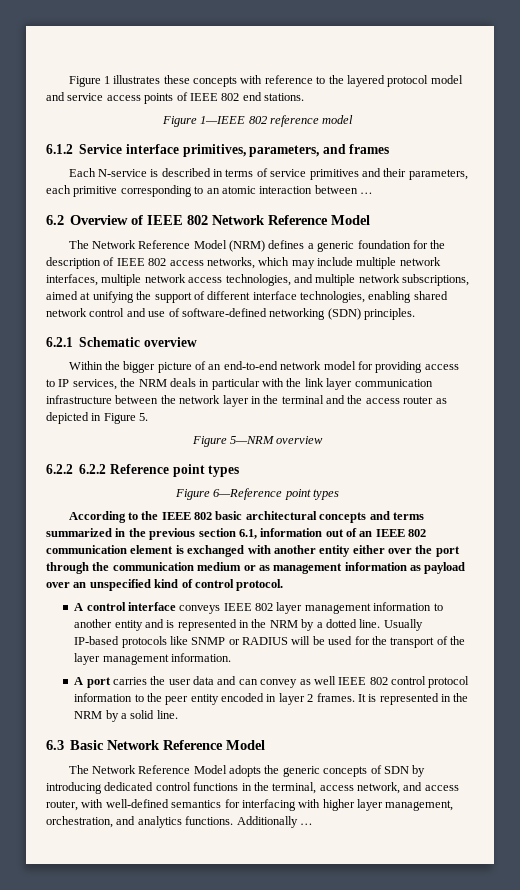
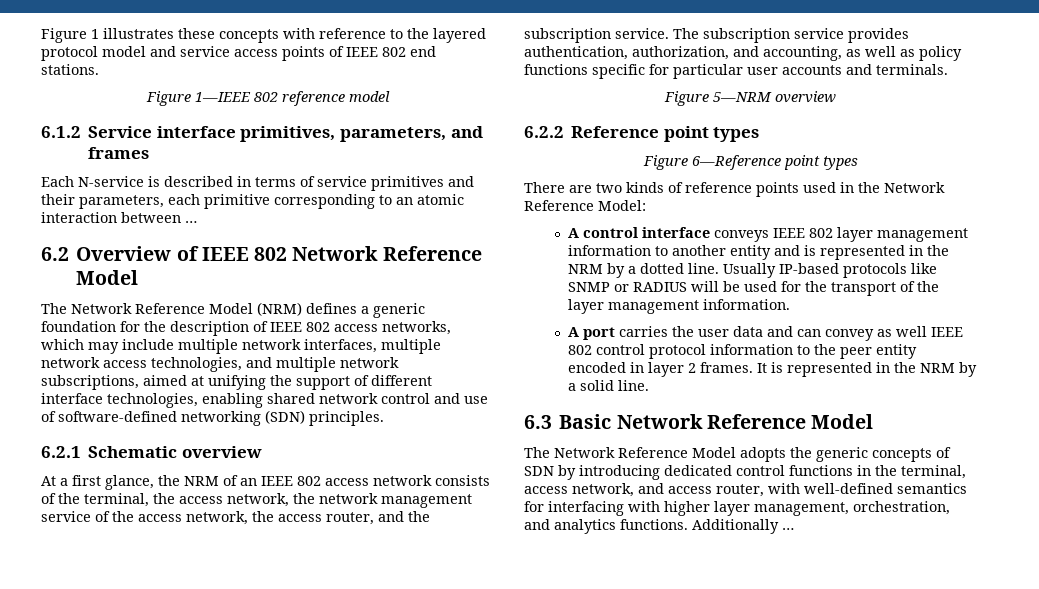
- Within the bigger picture of an end-to-end network model for providing access to IP services, the NRM deals in particular with the link layer communication infrastructure between the network layer in the terminal and the access router as depicted in Figure 5.
+ At a first glance, the NRM of an IEEE 802 access network consists of the terminal, the access network, the network management service of the access network, the access router, and the subscription service. The subscription service provides authentication, authorization, and accounting, as well as policy functions specific for particular user accounts and terminals.
- 6.2.2 6.2.2 Reference point types
+ 6.2.2 Reference point types
- According to the IEEE 802 basic architectural concepts and terms summarized in the previous section 6.1, information out of an IEEE 802 communication element is exchanged with another entity either over the port through the communication medium or as management information as payload over an unspecified kind of control protocol.
+ There are two kinds of reference points used in the Network Reference Model:

